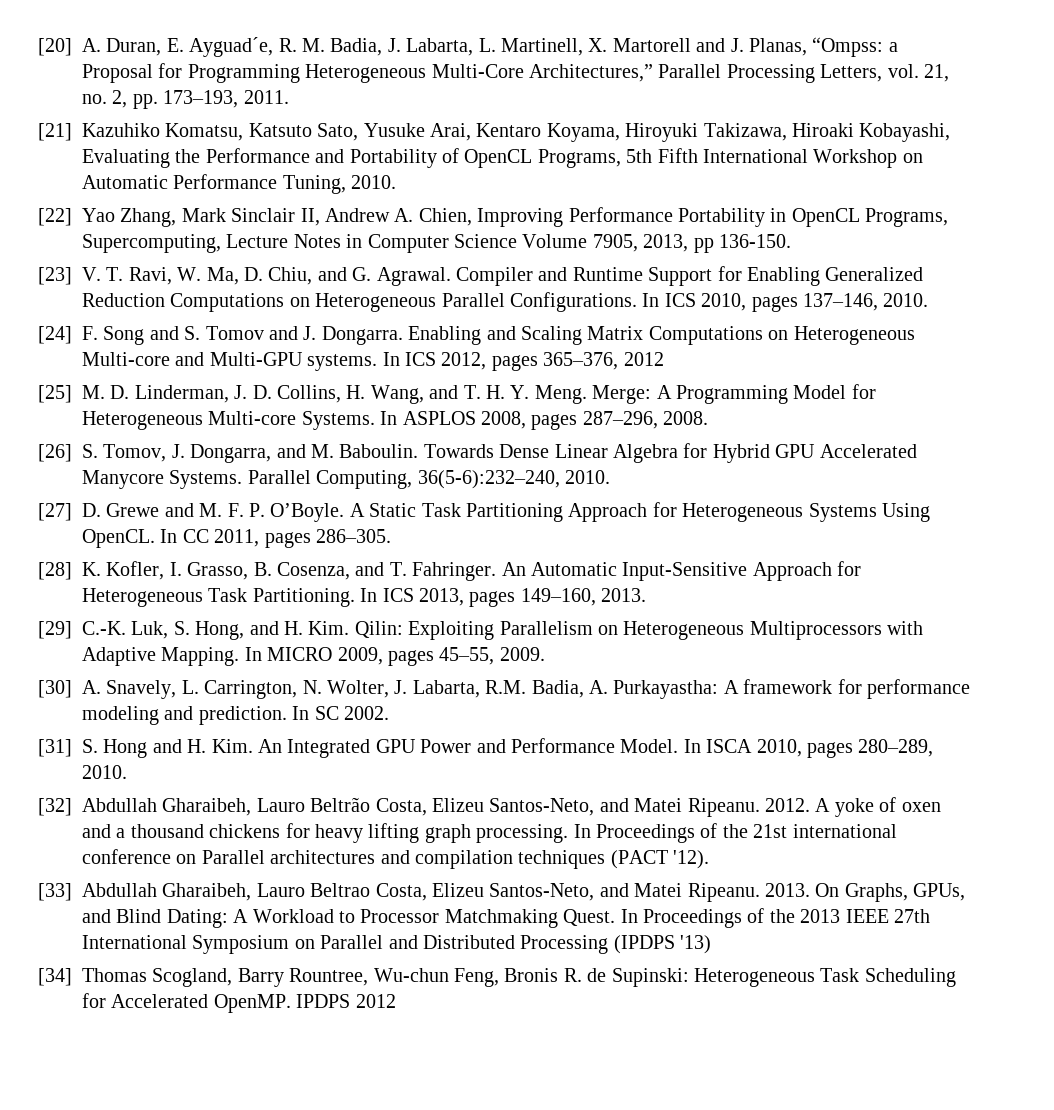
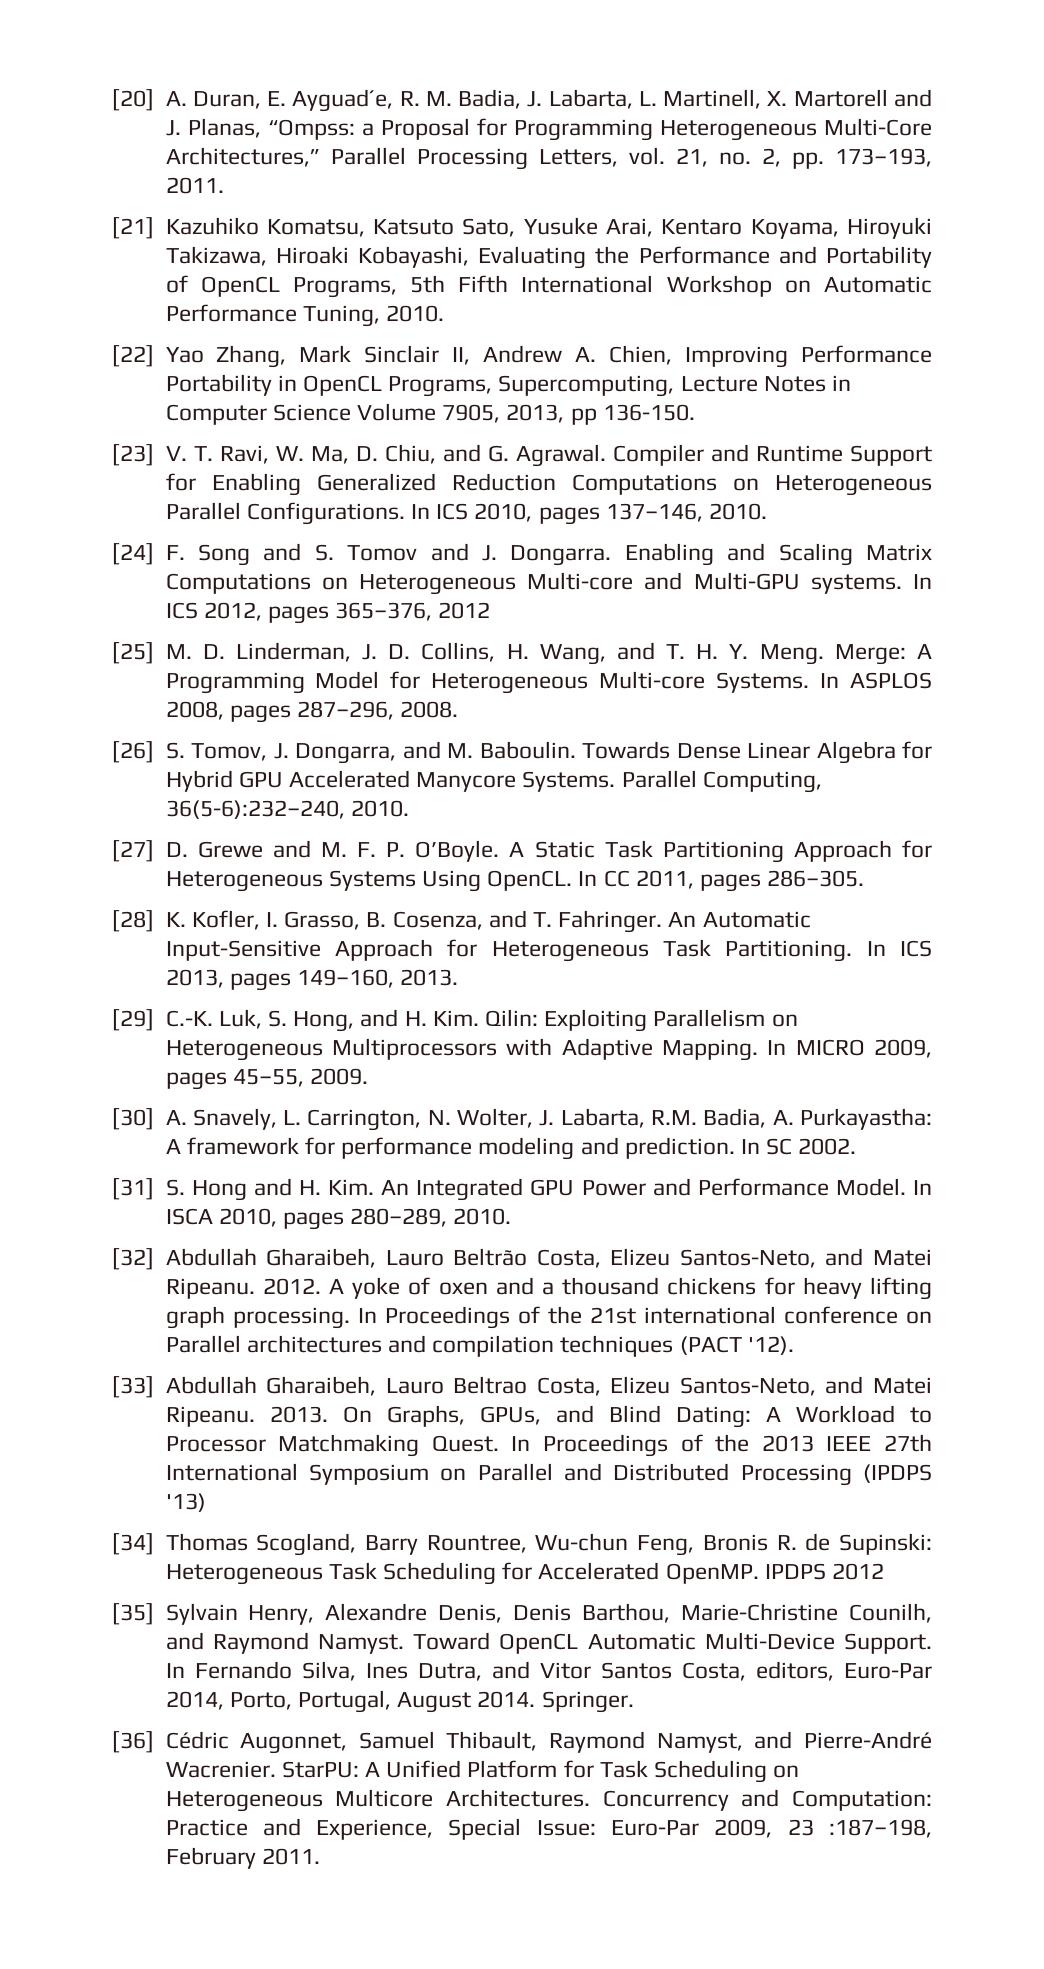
+ [35] Sylvain Henry, Alexandre Denis, Denis Barthou, Marie-Christine Counilh, and Raymond Namyst. Toward OpenCL Automatic Multi-Device Support. In Fernando Silva, Ines Dutra, and Vitor Santos Costa, editors, Euro-Par 2014, Porto, Portugal, August 2014. Springer.
+ [36] Cédric Augonnet, Samuel Thibault, Raymond Namyst, and Pierre-André Wacrenier. StarPU: A Unified Platform for Task Scheduling on Heterogeneous Multicore Architectures. Concurrency and Computation: Practice and Experience, Special Issue: Euro-Par 2009, 23 :187–198, February 2011.

